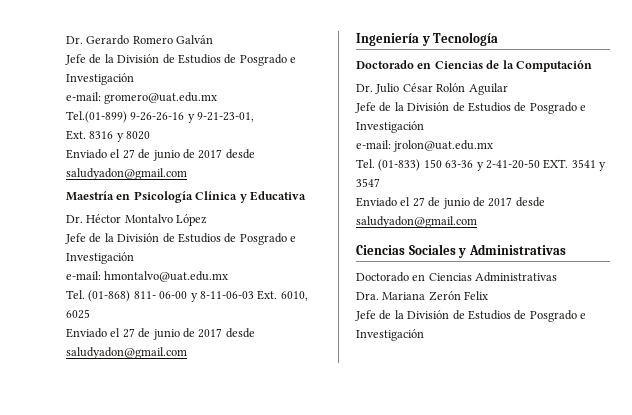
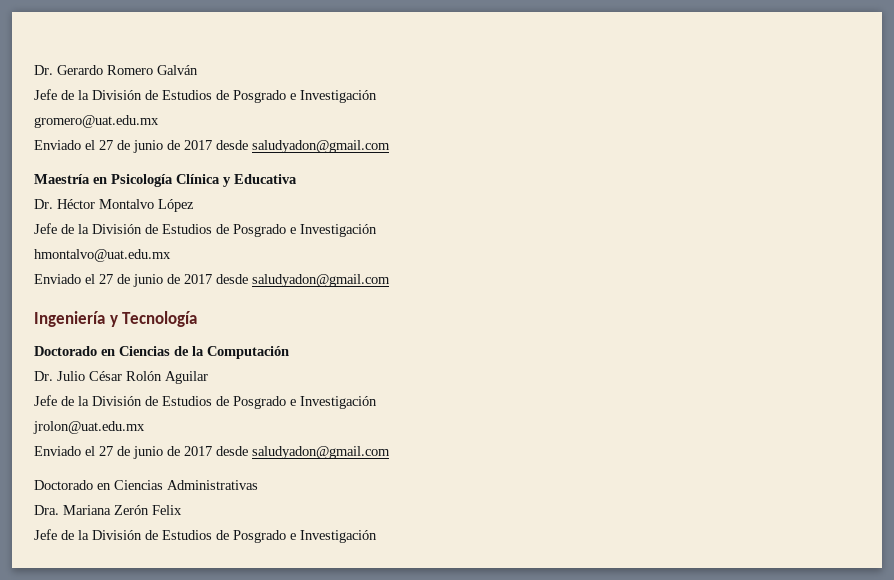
- e-mail: gromero@uat.edu.mx
+ gromero@uat.edu.mx
- Tel.(01-899) 9-26-26-16 y 9-21-23-01,
- Ext. 8316 y 8020
- e-mail: hmontalvo@uat.edu.mx
+ hmontalvo@uat.edu.mx
- Tel. (01-868) 811- 06-00 y 8-11-06-03 Ext. 6010, 6025
- e-mail: jrolon@uat.edu.mx
- Tel. (01-833) 150 63-36 y 2-41-20-50 EXT. 3541 y 3547
+ jrolon@uat.edu.mx
  Enviado el 27 de junio de 2017 desde saludyadon@gmail.com
- Ciencias Sociales y Administrativas

